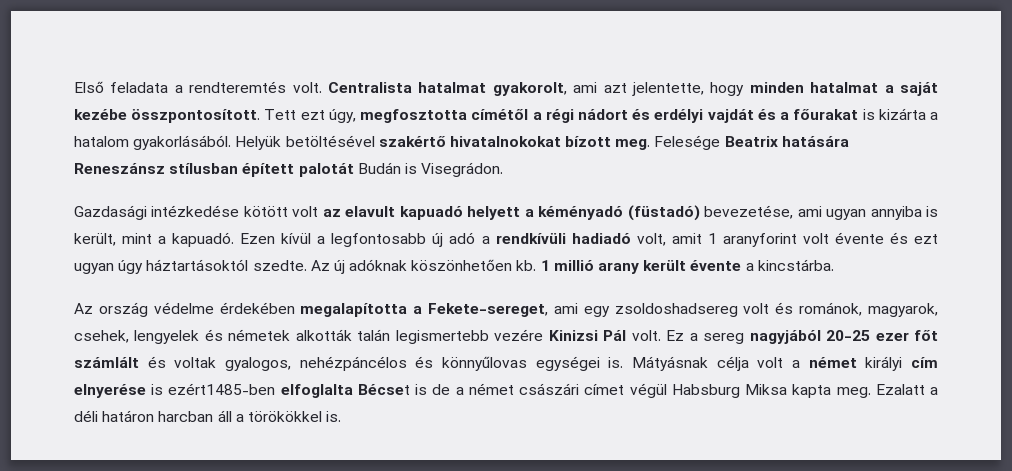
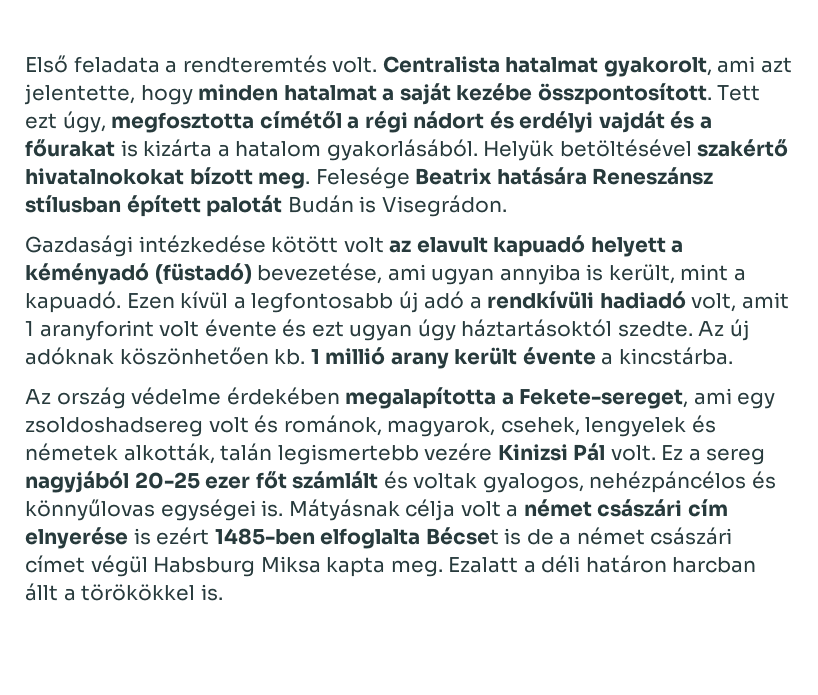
- Az ország védelme érdekében megalapította a Fekete-sereget, ami egy zsoldoshadsereg volt és románok, magyarok, csehek, lengyelek és németek alkották talán legismertebb vezére Kinizsi Pál volt.
+ Az ország védelme érdekében megalapította a Fekete-sereget, ami egy zsoldoshadsereg volt és románok, magyarok, csehek, lengyelek és németek alkották, talán legismertebb vezére Kinizsi Pál volt.
- Mátyásnak célja volt a német királyi cím elnyerése is ezért1485-ben elfoglalta Bécset is de a német császári címet végül Habsburg Miksa kapta meg.
+ Mátyásnak célja volt a német császári cím elnyerése is ezért 1485-ben elfoglalta Bécset is de a német császári címet végül Habsburg Miksa kapta meg.
- Ezalatt a déli határon harcban áll a törökökkel is.
+ Ezalatt a déli határon harcban állt a törökökkel is.

